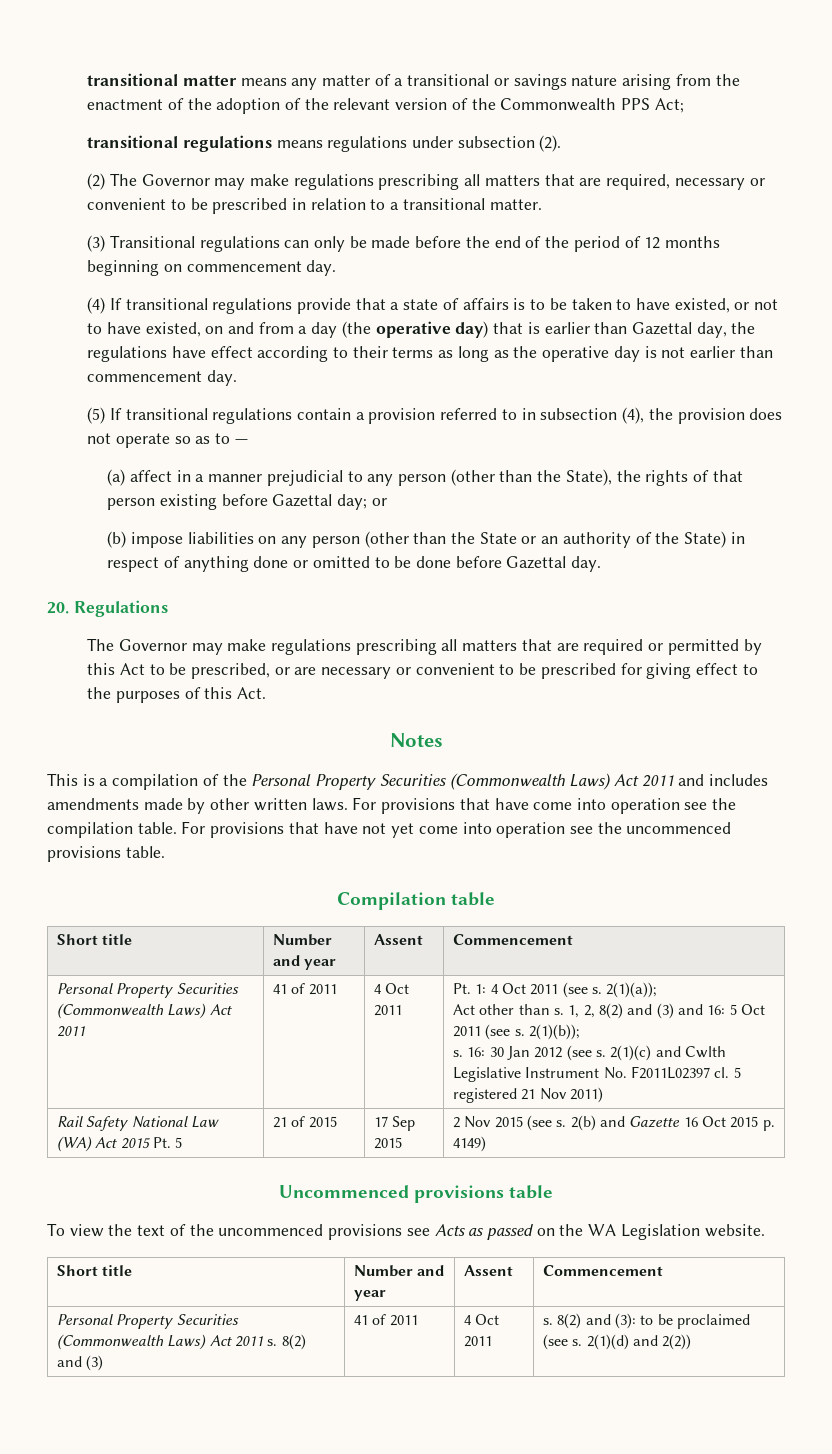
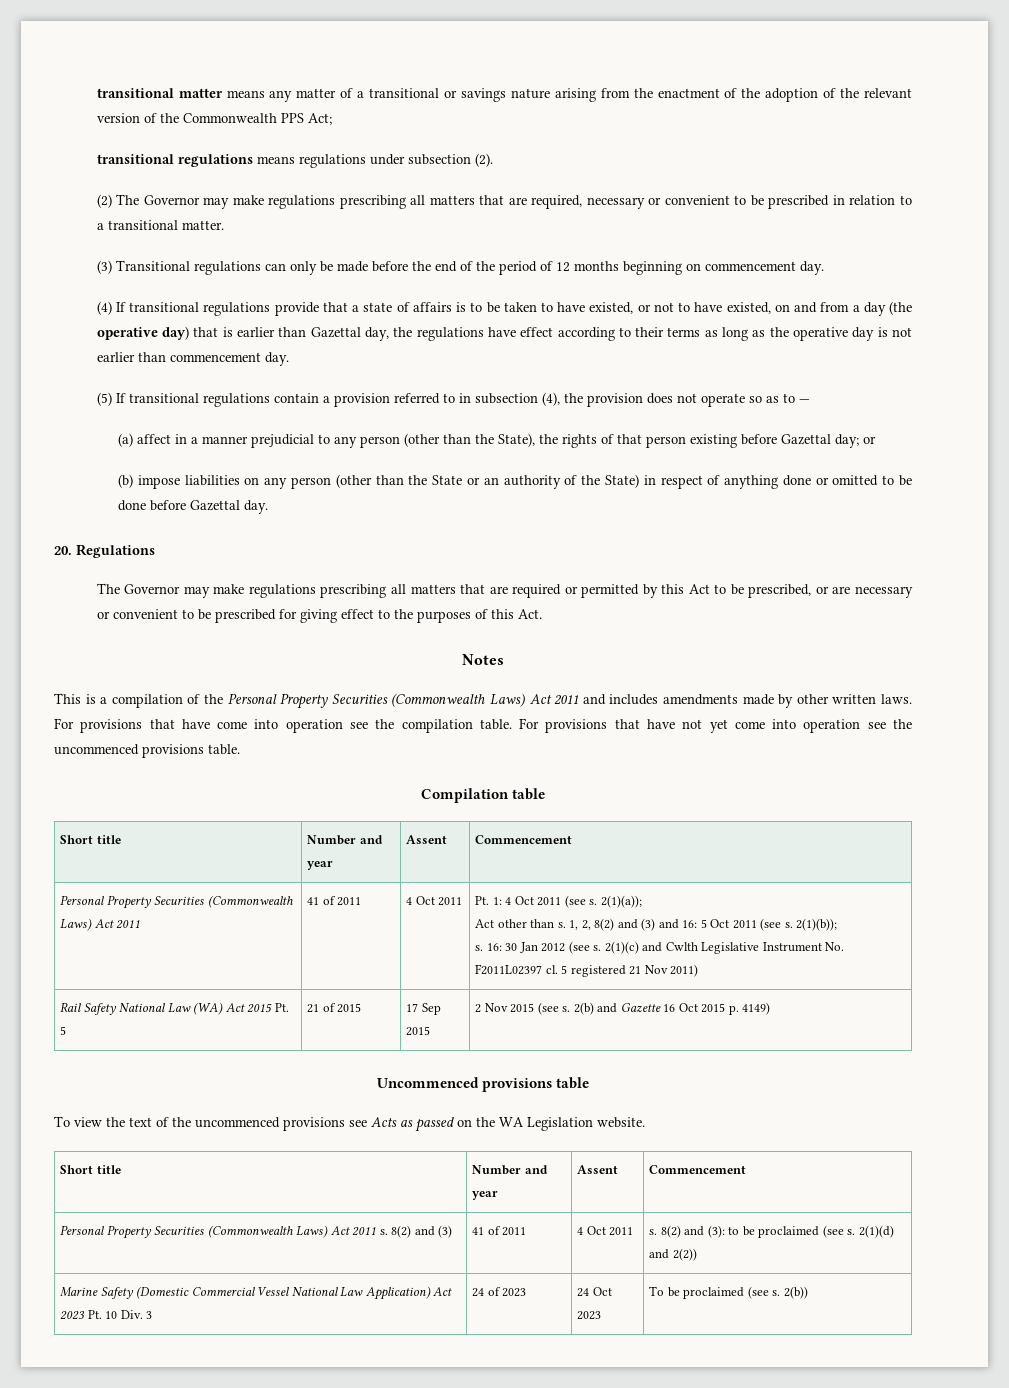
+ Marine Safety (Domestic Commercial Vessel National Law Application) Act 2023 Pt. 10 Div. 3 | 24 of 2023 | 24 Oct 2023 | To be proclaimed (see s. 2(b))

